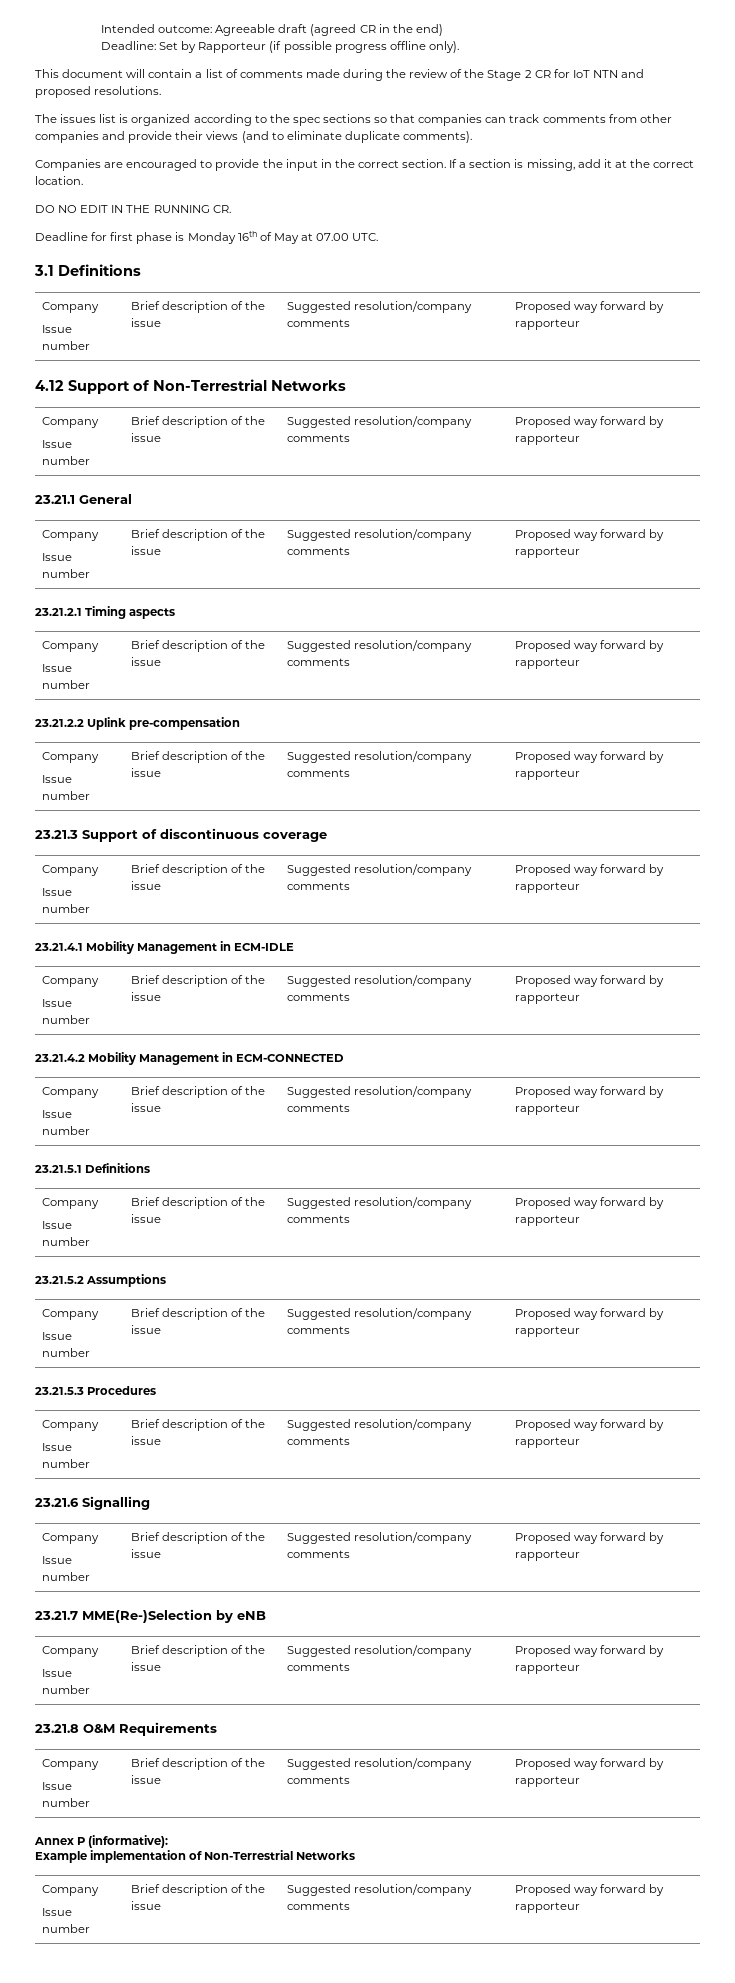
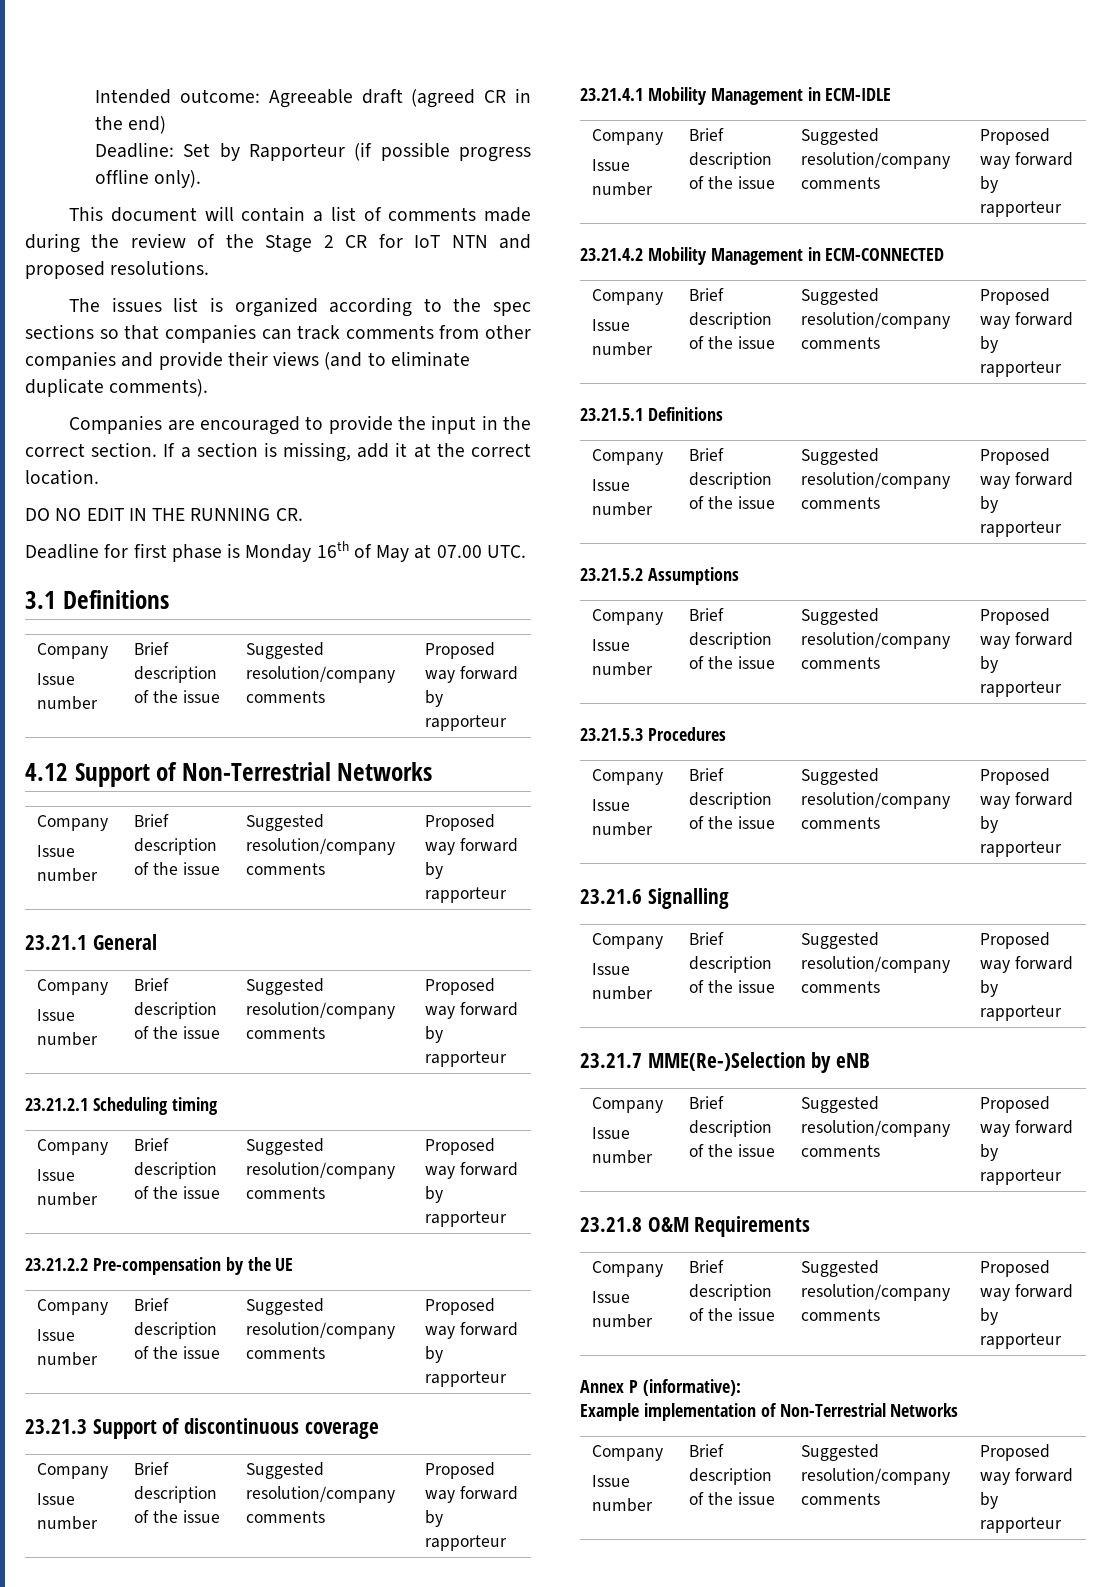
- 23.21.2.1 Timing aspects
+ 23.21.2.1 Scheduling timing
- 23.21.2.2 Uplink pre-compensation
+ 23.21.2.2 Pre-compensation by the UE

